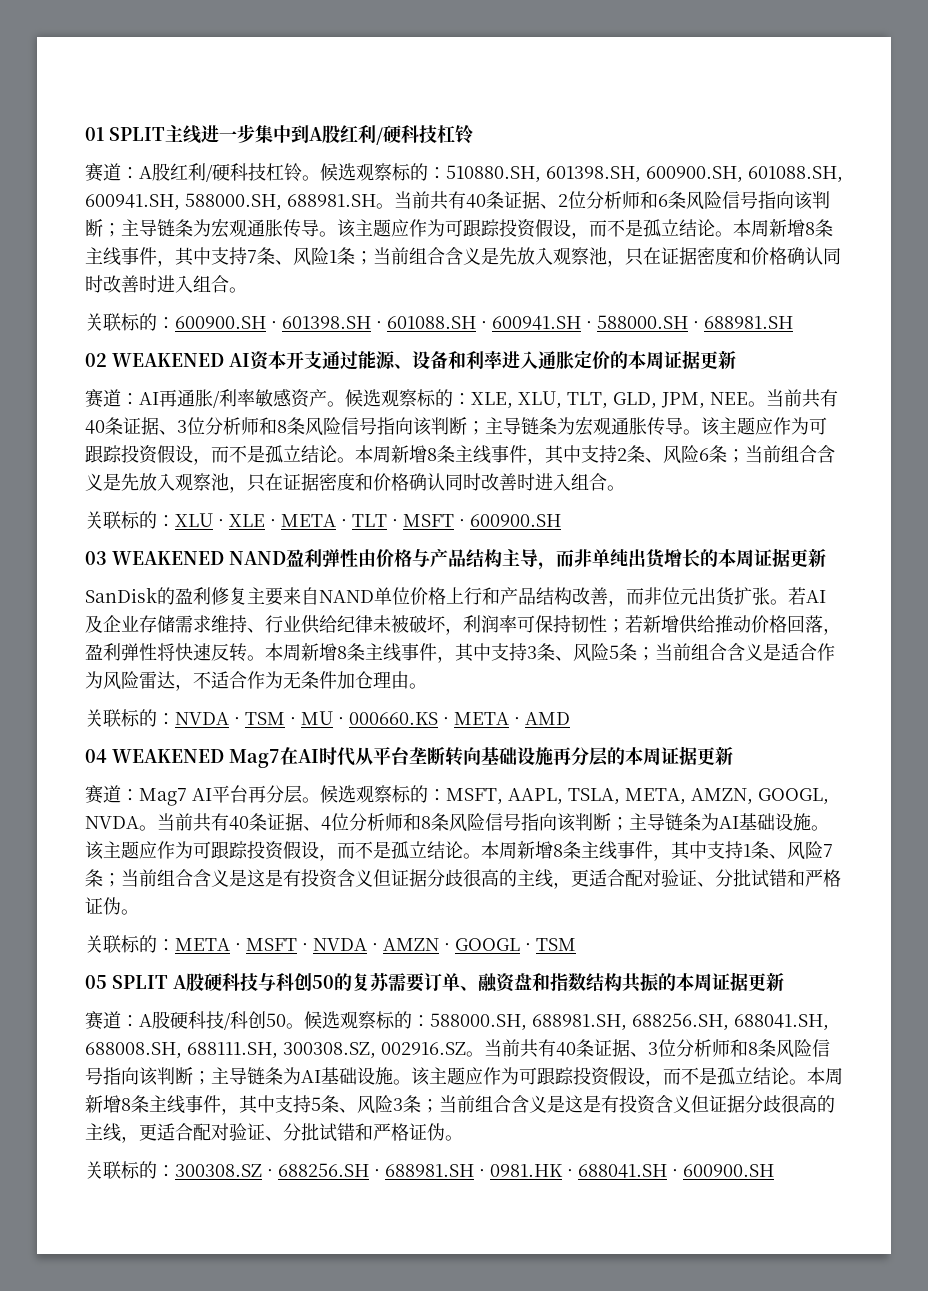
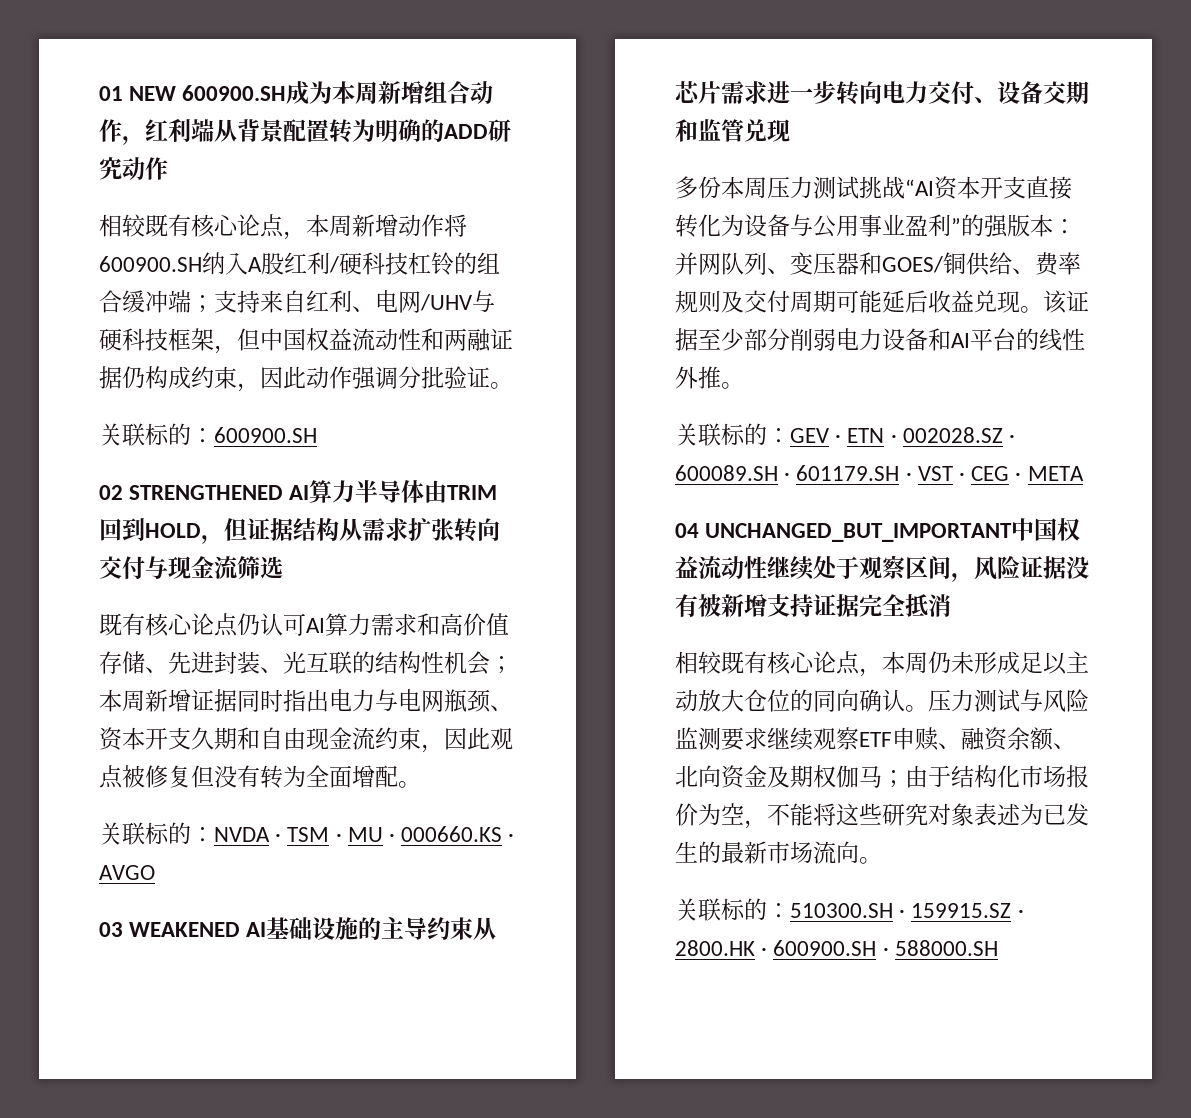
- 01 SPLIT主线进一步集中到A股红利/硬科技杠铃
- 赛道：A股红利/硬科技杠铃。候选观察标的：510880.SH, 601398.SH, 600900.SH, 601088.SH, 600941.SH, 588000.SH, 688981.SH。当前共有40条证据、2位分析师和6条风险信号指向该判断；主导链条为宏观通胀传导。该主题应作为可跟踪投资假设，而不是孤立结论。本周新增8条主线事件，其中支持7条、风险1条；当前组合含义是先放入观察池，只在证据密度和价格确认同时改善时进入组合。
- 关联标的：600900.SH · 601398.SH · 601088.SH · 600941.SH · 588000.SH · 688981.SH
- 02 WEAKENED AI资本开支通过能源、设备和利率进入通胀定价的本周证据更新
- 赛道：AI再通胀/利率敏感资产。候选观察标的：XLE, XLU, TLT, GLD, JPM, NEE。当前共有40条证据、3位分析师和8条风险信号指向该判断；主导链条为宏观通胀传导。该主题应作为可跟踪投资假设，而不是孤立结论。本周新增8条主线事件，其中支持2条、风险6条；当前组合含义是先放入观察池，只在证据密度和价格确认同时改善时进入组合。
- 关联标的：XLU · XLE · META · TLT · MSFT · 600900.SH
- 03 WEAKENED NAND盈利弹性由价格与产品结构主导，而非单纯出货增长的本周证据更新
- SanDisk的盈利修复主要来自NAND单位价格上行和产品结构改善，而非位元出货扩张。若AI及企业存储需求维持、行业供给纪律未被破坏，利润率可保持韧性；若新增供给推动价格回落，盈利弹性将快速反转。本周新增8条主线事件，其中支持3条、风险5条；当前组合含义是适合作为风险雷达，不适合作为无条件加仓理由。
+ 01 NEW 600900.SH成为本周新增组合动作，红利端从背景配置转为明确的ADD研究动作
+ 相较既有核心论点，本周新增动作将600900.SH纳入A股红利/硬科技杠铃的组合缓冲端；支持来自红利、电网/UHV与硬科技框架，但中国权益流动性和两融证据仍构成约束，因此动作强调分批验证。
+ 关联标的：600900.SH
+ 02 STRENGTHENED AI算力半导体由TRIM回到HOLD，但证据结构从需求扩张转向交付与现金流筛选
+ 既有核心论点仍认可AI算力需求和高价值存储、先进封装、光互联的结构性机会；本周新增证据同时指出电力与电网瓶颈、资本开支久期和自由现金流约束，因此观点被修复但没有转为全面增配。
- 关联标的：NVDA · TSM · MU · 000660.KS · META · AMD
- 04 WEAKENED Mag7在AI时代从平台垄断转向基础设施再分层的本周证据更新
- 赛道：Mag7 AI平台再分层。候选观察标的：MSFT, AAPL, TSLA, META, AMZN, GOOGL, NVDA。当前共有40条证据、4位分析师和8条风险信号指向该判断；主导链条为AI基础设施。该主题应作为可跟踪投资假设，而不是孤立结论。本周新增8条主线事件，其中支持1条、风险7条；当前组合含义是这是有投资含义但证据分歧很高的主线，更适合配对验证、分批试错和严格证伪。
- 关联标的：META · MSFT · NVDA · AMZN · GOOGL · TSM
- 05 SPLIT A股硬科技与科创50的复苏需要订单、融资盘和指数结构共振的本周证据更新
- 赛道：A股硬科技/科创50。候选观察标的：588000.SH, 688981.SH, 688256.SH, 688041.SH, 688008.SH, 688111.SH, 300308.SZ, 002916.SZ。当前共有40条证据、3位分析师和8条风险信号指向该判断；主导链条为AI基础设施。该主题应作为可跟踪投资假设，而不是孤立结论。本周新增8条主线事件，其中支持5条、风险3条；当前组合含义是这是有投资含义但证据分歧很高的主线，更适合配对验证、分批试错和严格证伪。
- 关联标的：300308.SZ · 688256.SH · 688981.SH · 0981.HK · 688041.SH · 600900.SH
+ 关联标的：NVDA · TSM · MU · 000660.KS · AVGO
+ 03 WEAKENED AI基础设施的主导约束从芯片需求进一步转向电力交付、设备交期和监管兑现
+ 多份本周压力测试挑战“AI资本开支直接转化为设备与公用事业盈利”的强版本：并网队列、变压器和GOES/铜供给、费率规则及交付周期可能延后收益兑现。该证据至少部分削弱电力设备和AI平台的线性外推。
+ 关联标的：GEV · ETN · 002028.SZ · 600089.SH · 601179.SH · VST · CEG · META
+ 04 UNCHANGED_BUT_IMPORTANT中国权益流动性继续处于观察区间，风险证据没有被新增支持证据完全抵消
+ 相较既有核心论点，本周仍未形成足以主动放大仓位的同向确认。压力测试与风险监测要求继续观察ETF申赎、融资余额、北向资金及期权伽马；由于结构化市场报价为空，不能将这些研究对象表述为已发生的最新市场流向。
+ 关联标的：510300.SH · 159915.SZ · 2800.HK · 600900.SH · 588000.SH

